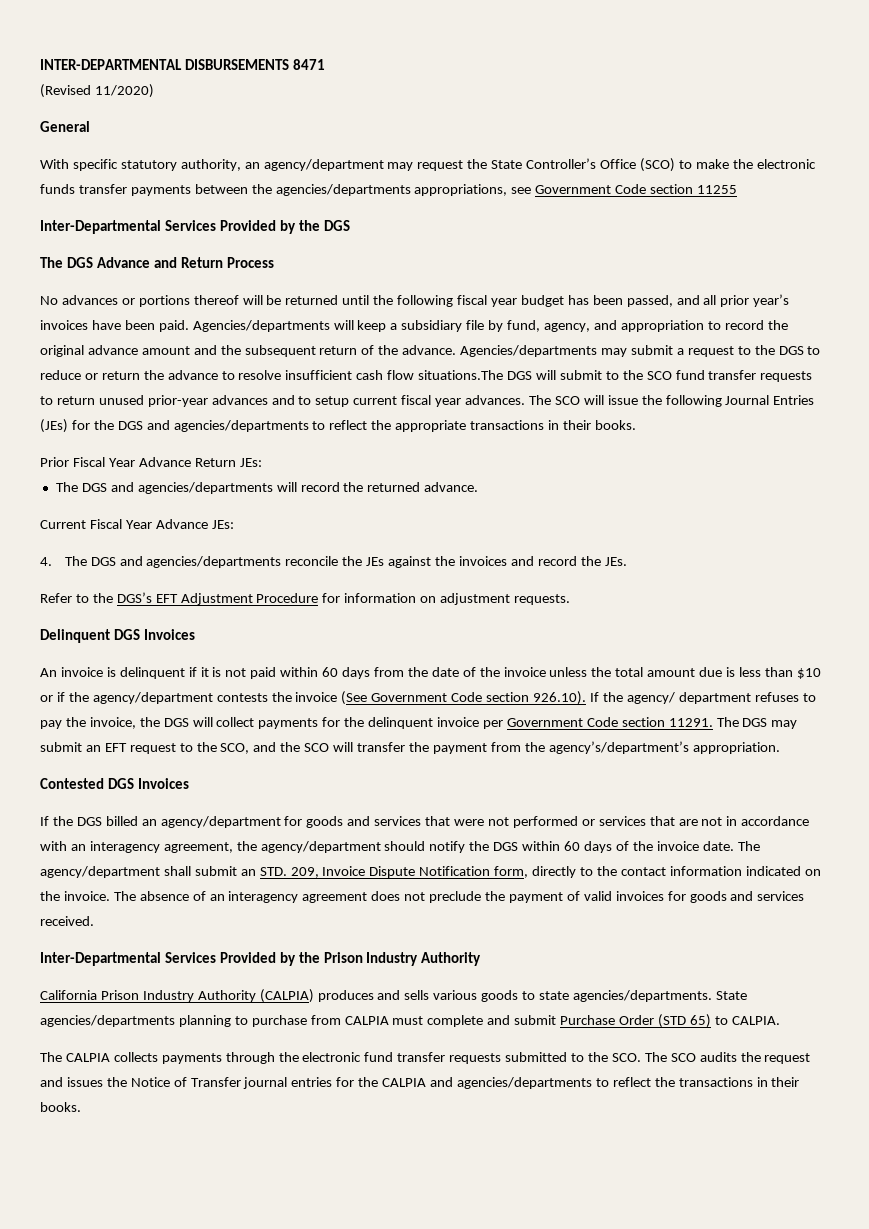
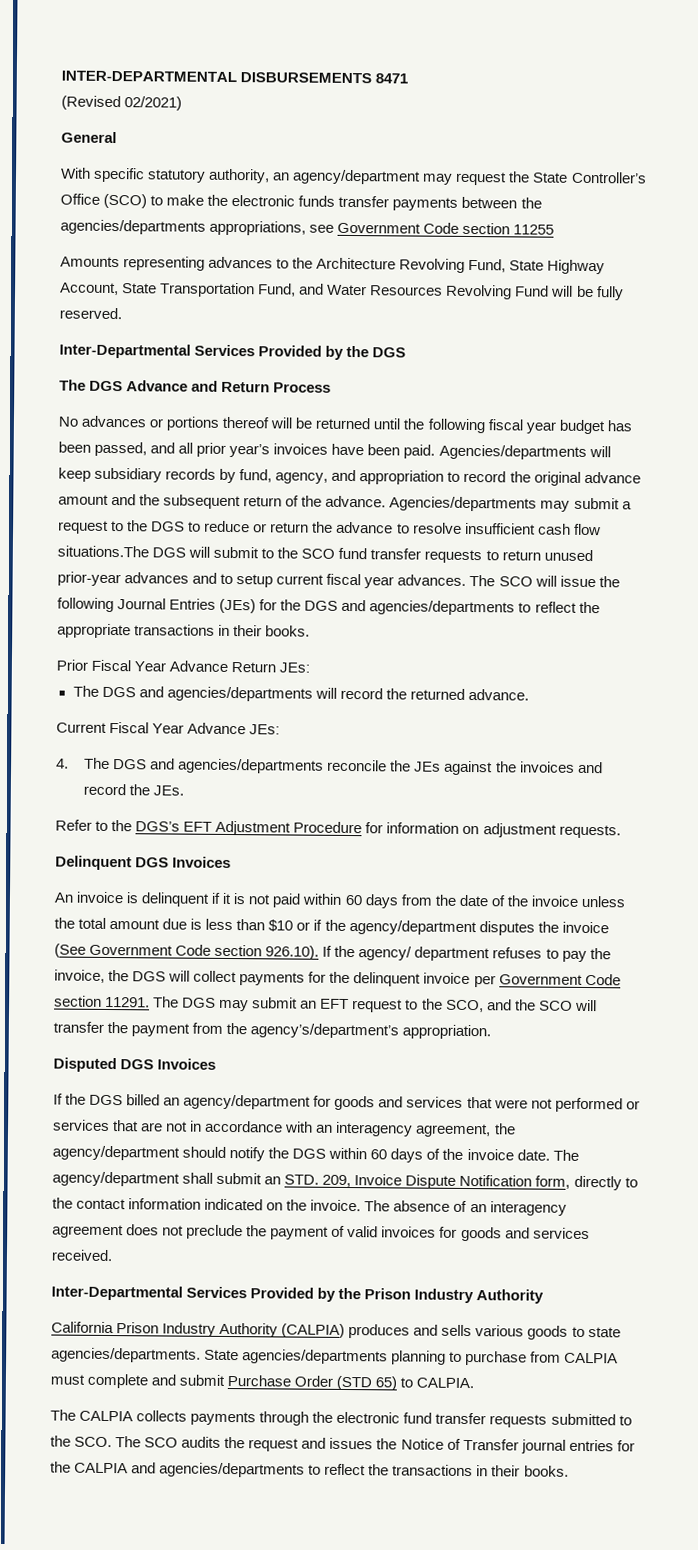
- (Revised 11/2020)
+ (Revised 02/2021)
+ Amounts representing advances to the Architecture Revolving Fund, State Highway Account, State Transportation Fund, and Water Resources Revolving Fund will be fully reserved.
- Agencies/departments will keep a subsidiary file by fund, agency, and appropriation to record the original advance amount and the subsequent return of the advance.
+ Agencies/departments will keep subsidiary records by fund, agency, and appropriation to record the original advance amount and the subsequent return of the advance.
- An invoice is delinquent if it is not paid within 60 days from the date of the invoice unless the total amount due is less than $10 or if the agency/department contests the invoice (See Government Code section 926.10). If the agency/ department refuses to pay the invoice, the DGS will collect payments for the delinquent invoice per Government Code section 11291.
+ An invoice is delinquent if it is not paid within 60 days from the date of the invoice unless the total amount due is less than $10 or if the agency/department disputes the invoice (See Government Code section 926.10). If the agency/ department refuses to pay the invoice, the DGS will collect payments for the delinquent invoice per Government Code section 11291.
- Contested DGS Invoices
+ Disputed DGS Invoices

